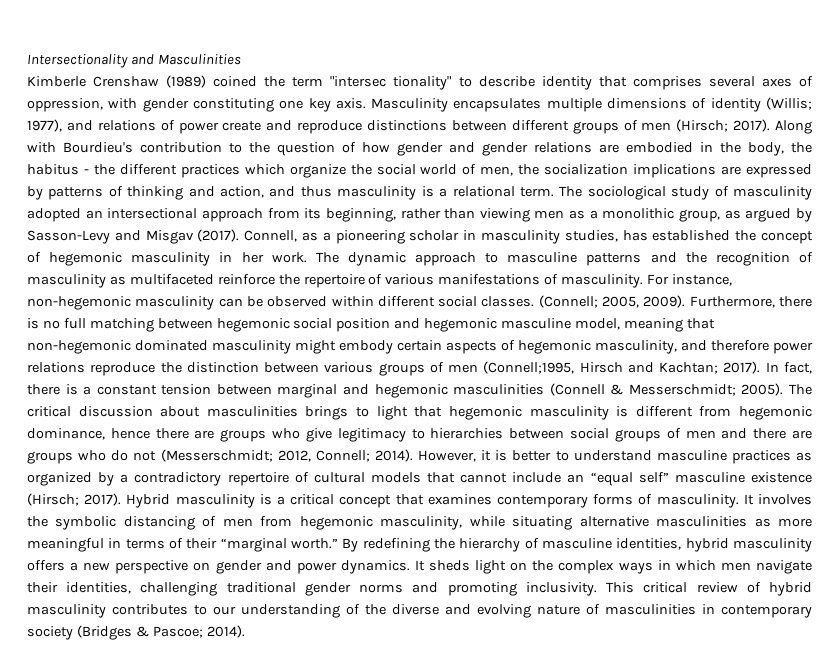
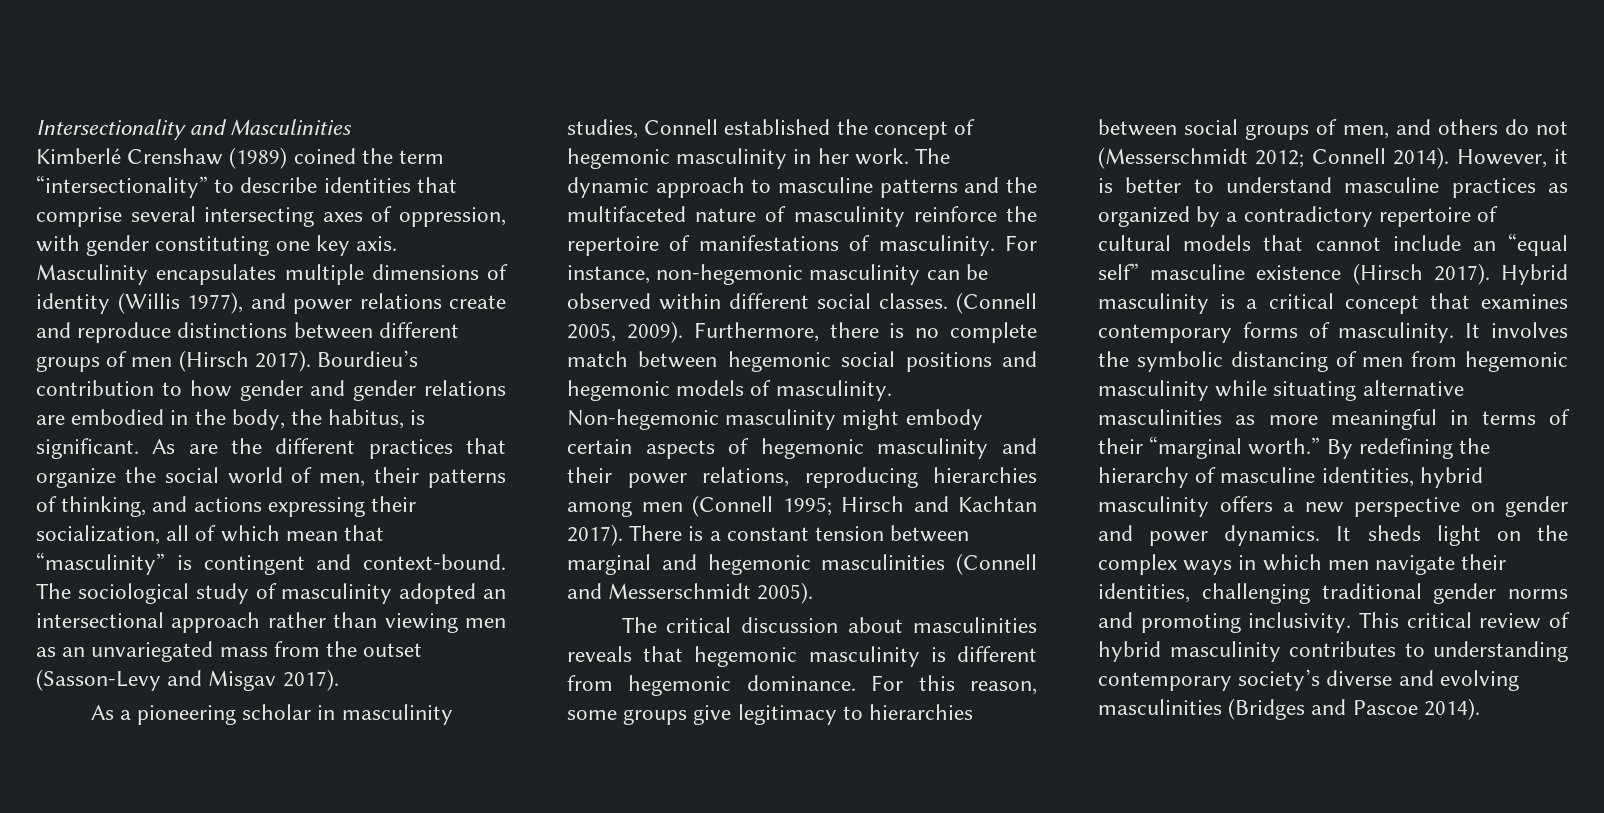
- Kimberle Crenshaw (1989) coined the term "intersec tionality" to describe identity that comprises several axes of oppression, with gender constituting one key axis.
+ Kimberlé Crenshaw (1989) coined the term “intersectionality” to describe identities that comprise several intersecting axes of oppression, with gender constituting one key axis.
- Masculinity encapsulates multiple dimensions of identity (Willis; 1977), and relations of power create and reproduce distinctions between different groups of men (Hirsch; 2017). Along with Bourdieu's contribution to the question of how gender and gender relations are embodied in the body, the habitus - the different practices which organize the social world of men, the socialization implications are expressed by patterns of thinking and action, and thus masculinity is a relational term.
+ Masculinity encapsulates multiple dimensions of identity (Willis 1977), and power relations create and reproduce distinctions between different groups of men (Hirsch 2017). Bourdieu’s contribution to how gender and gender relations are embodied in the body, the habitus, is significant. As are the different practices that organize the social world of men, their patterns of thinking, and actions expressing their socialization, all of which mean that “masculinity” is contingent and context-bound.
- The sociological study of masculinity adopted an intersectional approach from its beginning, rather than viewing men as a monolithic group, as argued by Sasson-Levy and Misgav (2017). Connell, as a pioneering scholar in masculinity studies, has established the concept of hegemonic masculinity in her work.
+ The sociological study of masculinity adopted an intersectional approach rather than viewing men as an unvariegated mass from the outset (Sasson-Levy and Misgav 2017).
+ As a pioneering scholar in masculinity studies, Connell established the concept of hegemonic masculinity in her work.
- The dynamic approach to masculine patterns and the recognition of masculinity as multifaceted reinforce the repertoire of various manifestations of masculinity.
+ The dynamic approach to masculine patterns and the multifaceted nature of masculinity reinforce the repertoire of manifestations of masculinity.
- (Connell; 2005, 2009).
+ (Connell 2005, 2009).
- Furthermore, there is no full matching between hegemonic social position and hegemonic masculine model, meaning that non-hegemonic dominated masculinity might embody certain aspects of hegemonic masculinity, and therefore power relations reproduce the distinction between various groups of men (Connell;1995, Hirsch and Kachtan; 2017). In fact, there is a constant tension between marginal and hegemonic masculinities (Connell & Messerschmidt; 2005). The critical discussion about masculinities brings to light that hegemonic masculinity is different from hegemonic dominance, hence there are groups who give legitimacy to hierarchies between social groups of men and there are groups who do not (Messerschmidt; 2012, Connell; 2014).
+ Furthermore, there is no complete match between hegemonic social positions and hegemonic models of masculinity. Non-hegemonic masculinity might embody certain aspects of hegemonic masculinity and their power relations, reproducing hierarchies among men (Connell 1995; Hirsch and Kachtan 2017). There is a constant tension between marginal and hegemonic masculinities (Connell and Messerschmidt 2005).
+ The critical discussion about masculinities reveals that hegemonic masculinity is different from hegemonic dominance. For this reason, some groups give legitimacy to hierarchies between social groups of men, and others do not (Messerschmidt 2012; Connell 2014).
- However, it is better to understand masculine practices as organized by a contradictory repertoire of cultural models that cannot include an “equal self” masculine existence (Hirsch; 2017).
+ However, it is better to understand masculine practices as organized by a contradictory repertoire of cultural models that cannot include an “equal self” masculine existence (Hirsch 2017).
- It involves the symbolic distancing of men from hegemonic masculinity, while situating alternative masculinities as more meaningful in terms of their “marginal worth.”
+ It involves the symbolic distancing of men from hegemonic masculinity while situating alternative masculinities as more meaningful in terms of their “marginal worth.”
- This critical review of hybrid masculinity contributes to our understanding of the diverse and evolving nature of masculinities in contemporary society (Bridges & Pascoe; 2014).
+ This critical review of hybrid masculinity contributes to understanding contemporary society’s diverse and evolving masculinities (Bridges and Pascoe 2014).

